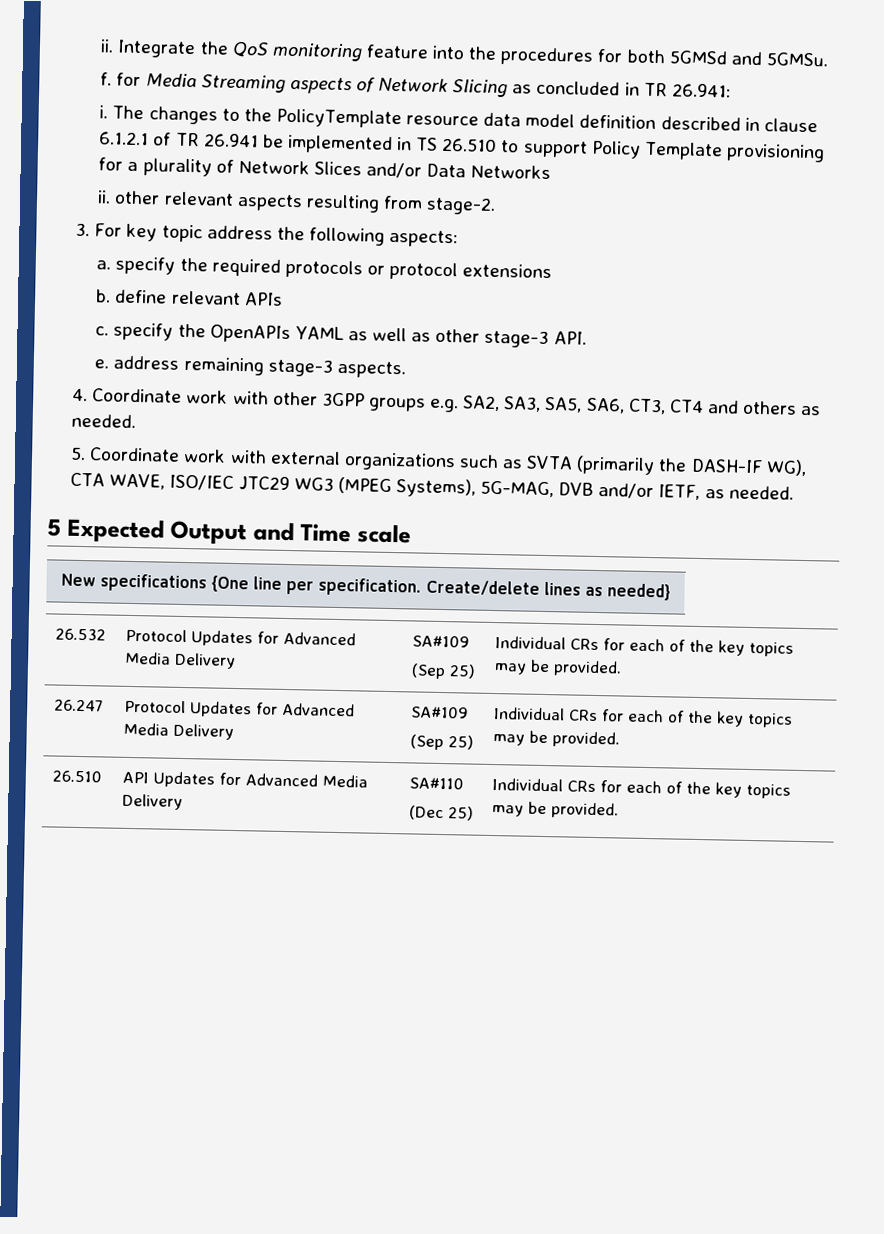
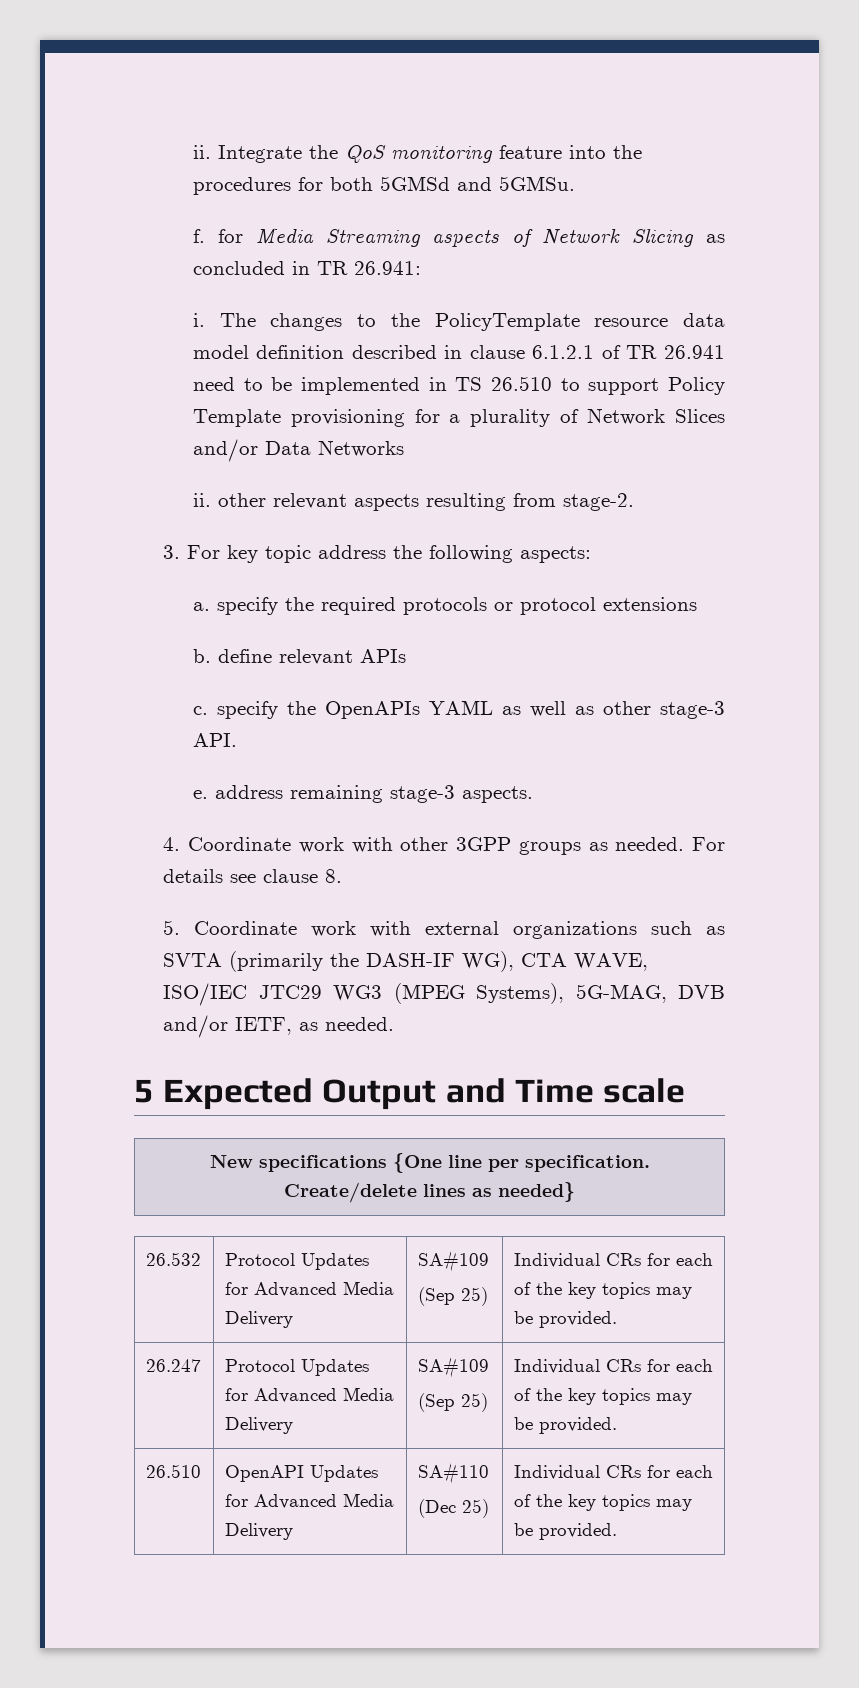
- The changes to the PolicyTemplate resource data model definition described in clause 6.1.2.1 of TR 26.941 be implemented in TS 26.510 to support Policy Template provisioning for a plurality of Network Slices and/or Data Networks
+ The changes to the PolicyTemplate resource data model definition described in clause 6.1.2.1 of TR 26.941 need to be implemented in TS 26.510 to support Policy Template provisioning for a plurality of Network Slices and/or Data Networks
- 4. Coordinate work with other 3GPP groups e.g. SA2, SA3, SA5, SA6, CT3, CT4 and others as needed.
+ 4. Coordinate work with other 3GPP groups as needed. For details see clause 8.
- 26.510 | API Updates for Advanced Media Delivery | SA#110
+ 26.510 | OpenAPI Updates for Advanced Media Delivery | SA#110

